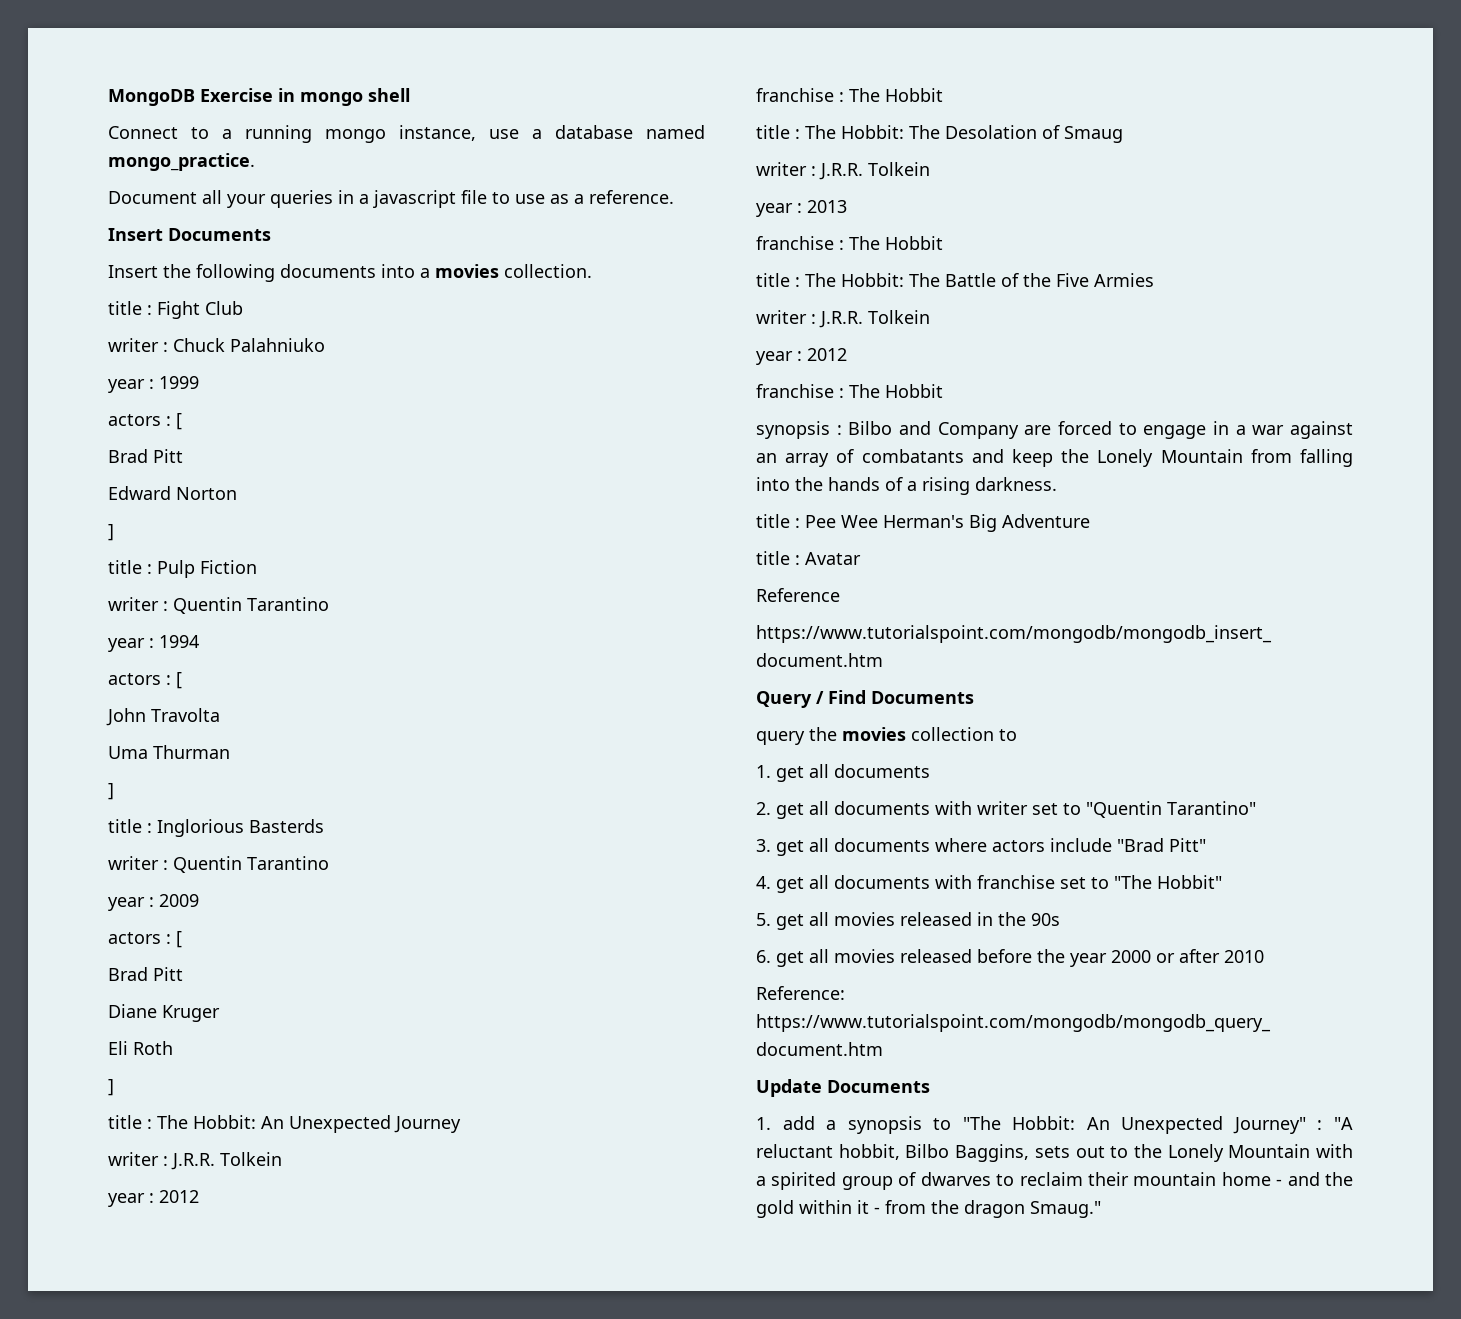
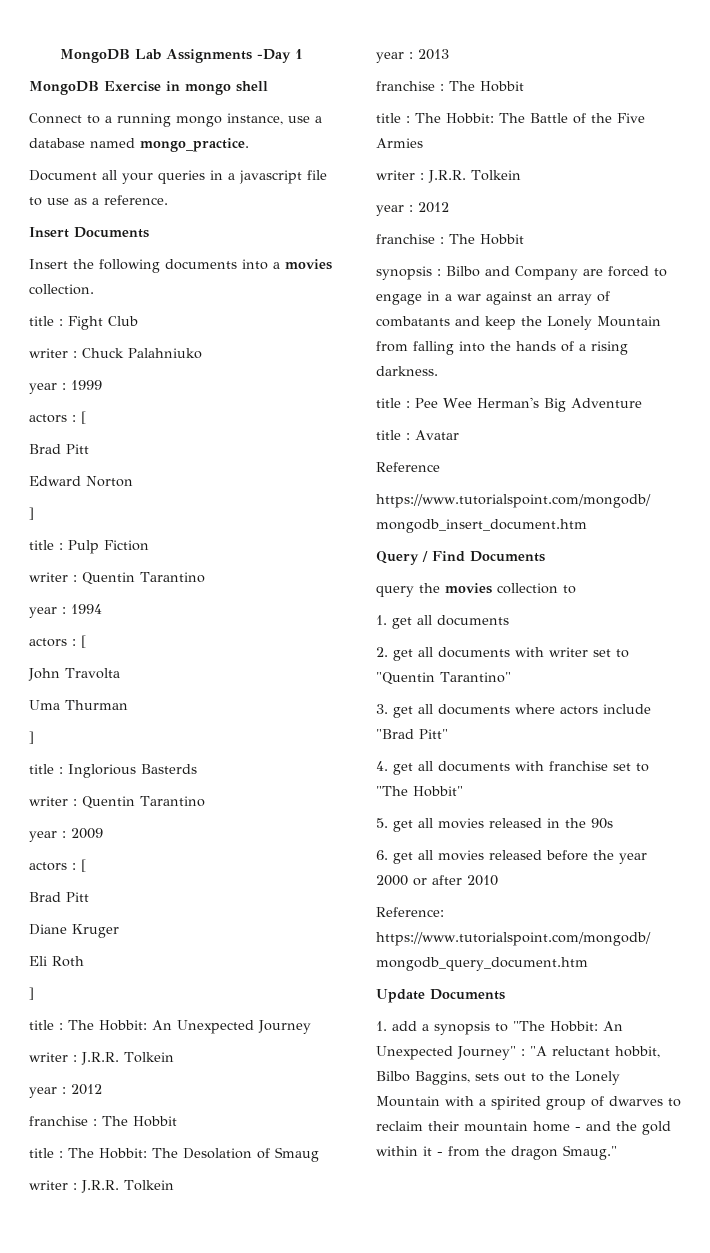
+ MongoDB Lab Assignments -Day 1

